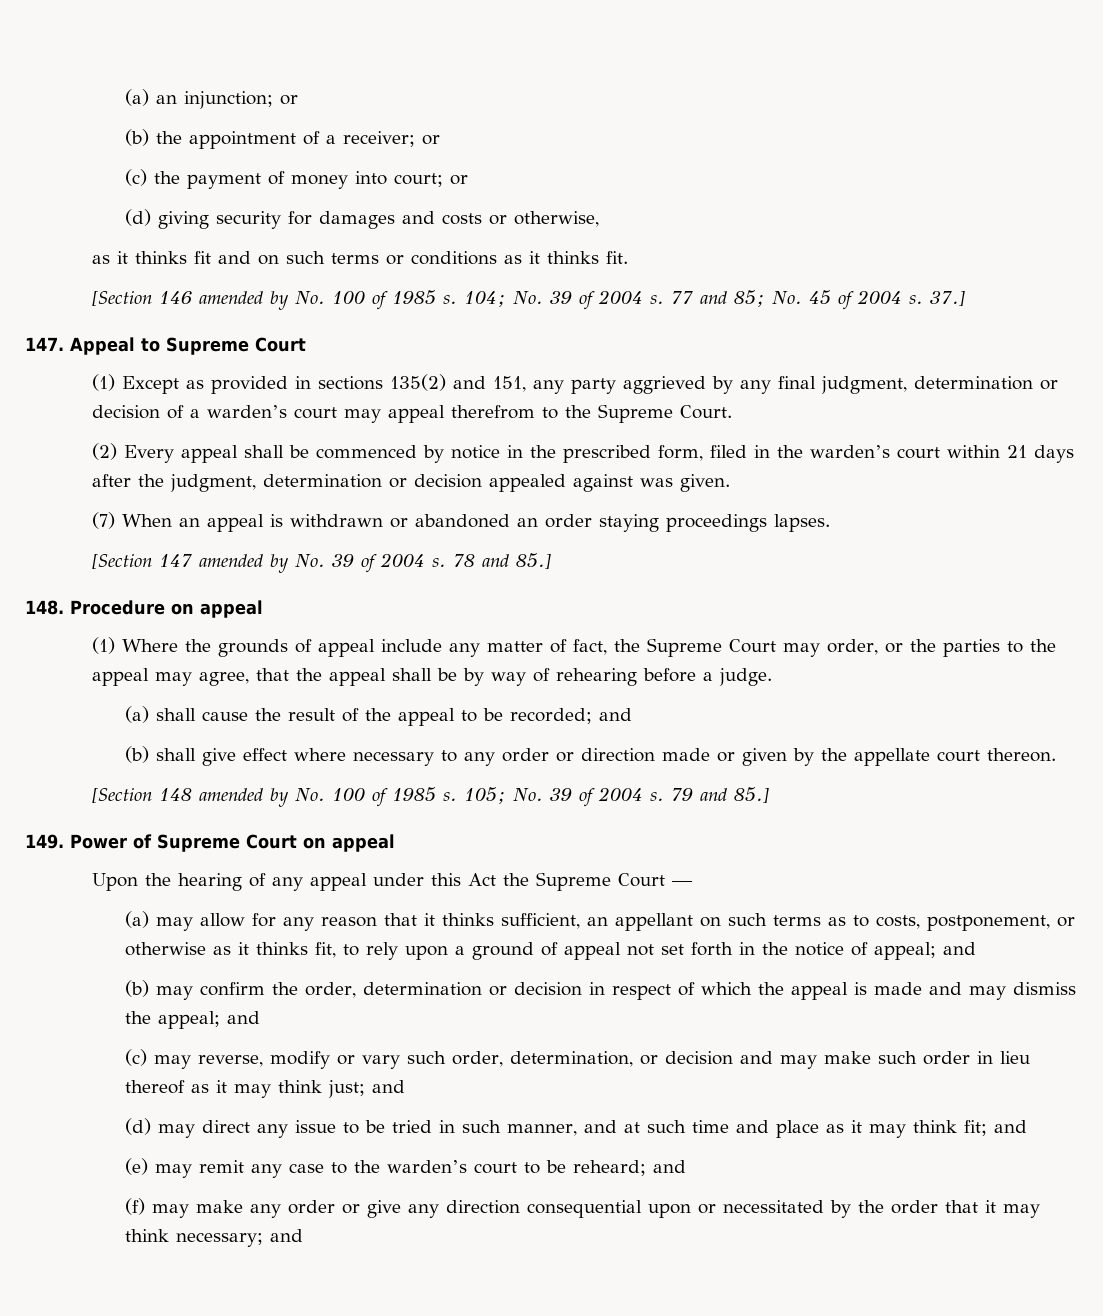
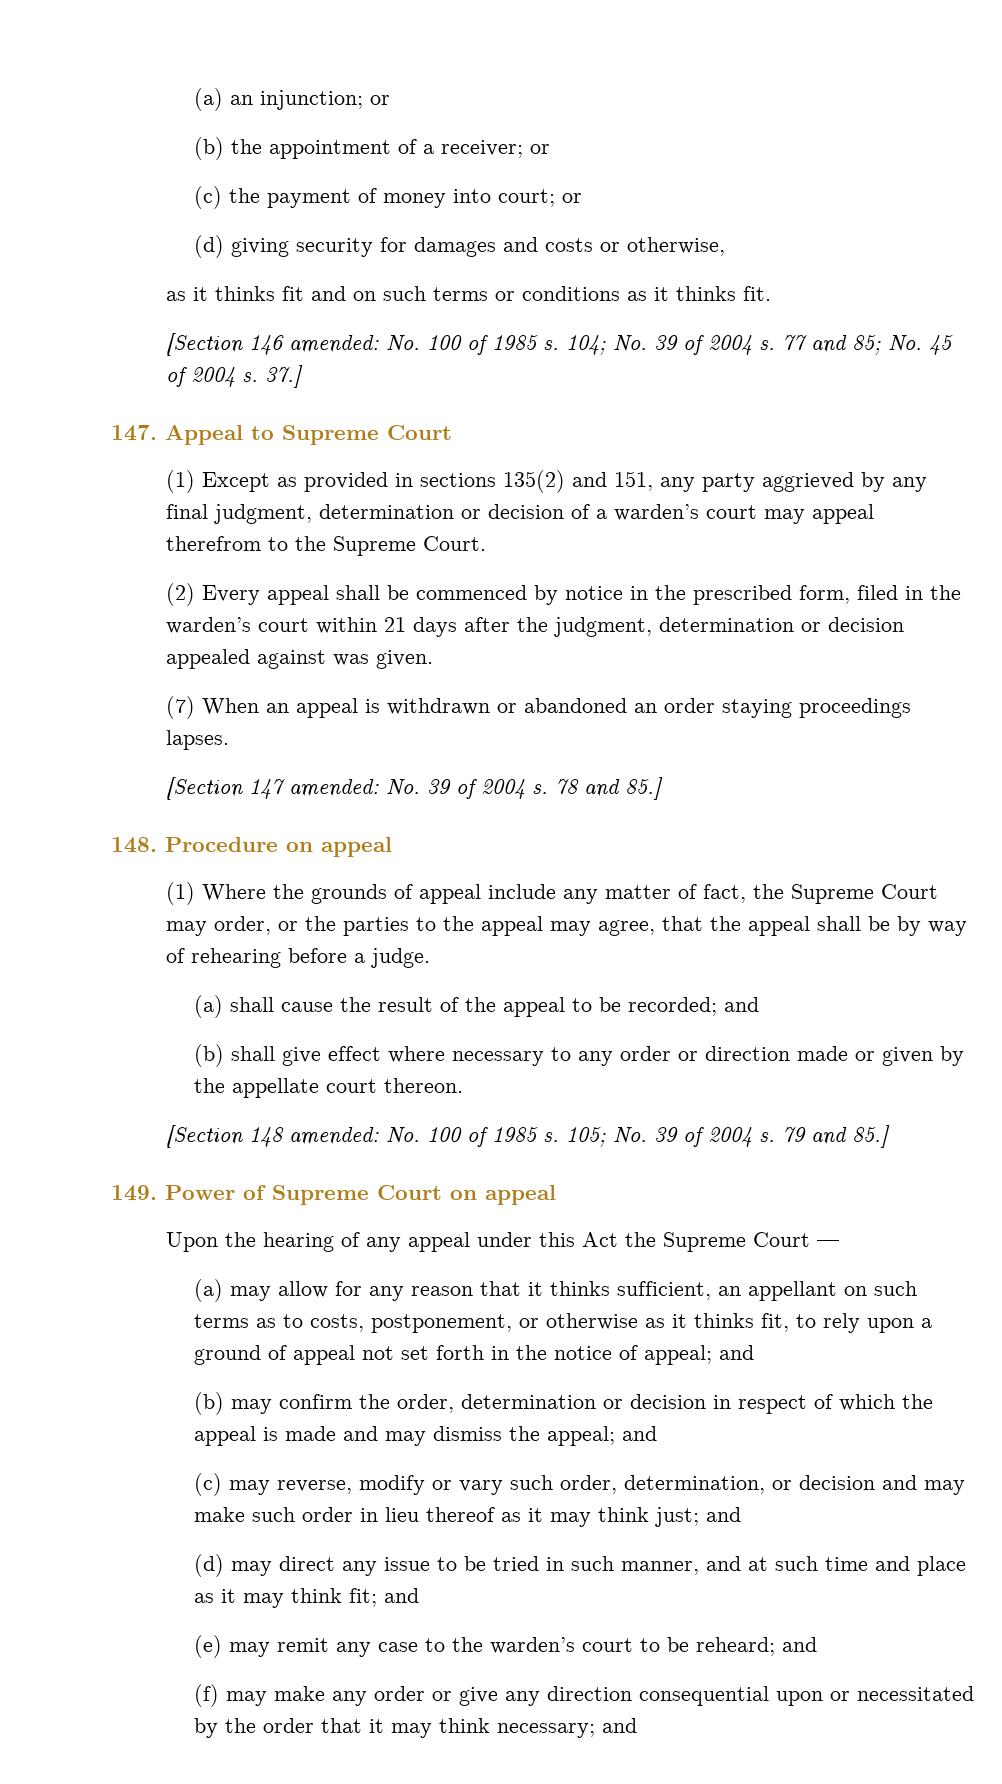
- [Section 146 amended by No. 100 of 1985 s.
+ [Section 146 amended: No. 100 of 1985 s.
- [Section 147 amended by No. 39 of 2004 s.
+ [Section 147 amended: No. 39 of 2004 s.
- [Section 148 amended by No. 100 of 1985 s.
+ [Section 148 amended: No. 100 of 1985 s.

